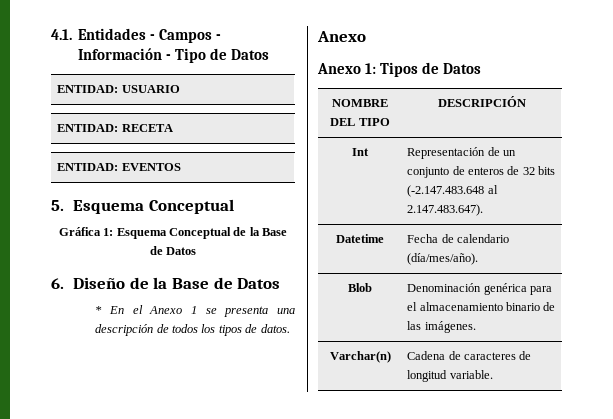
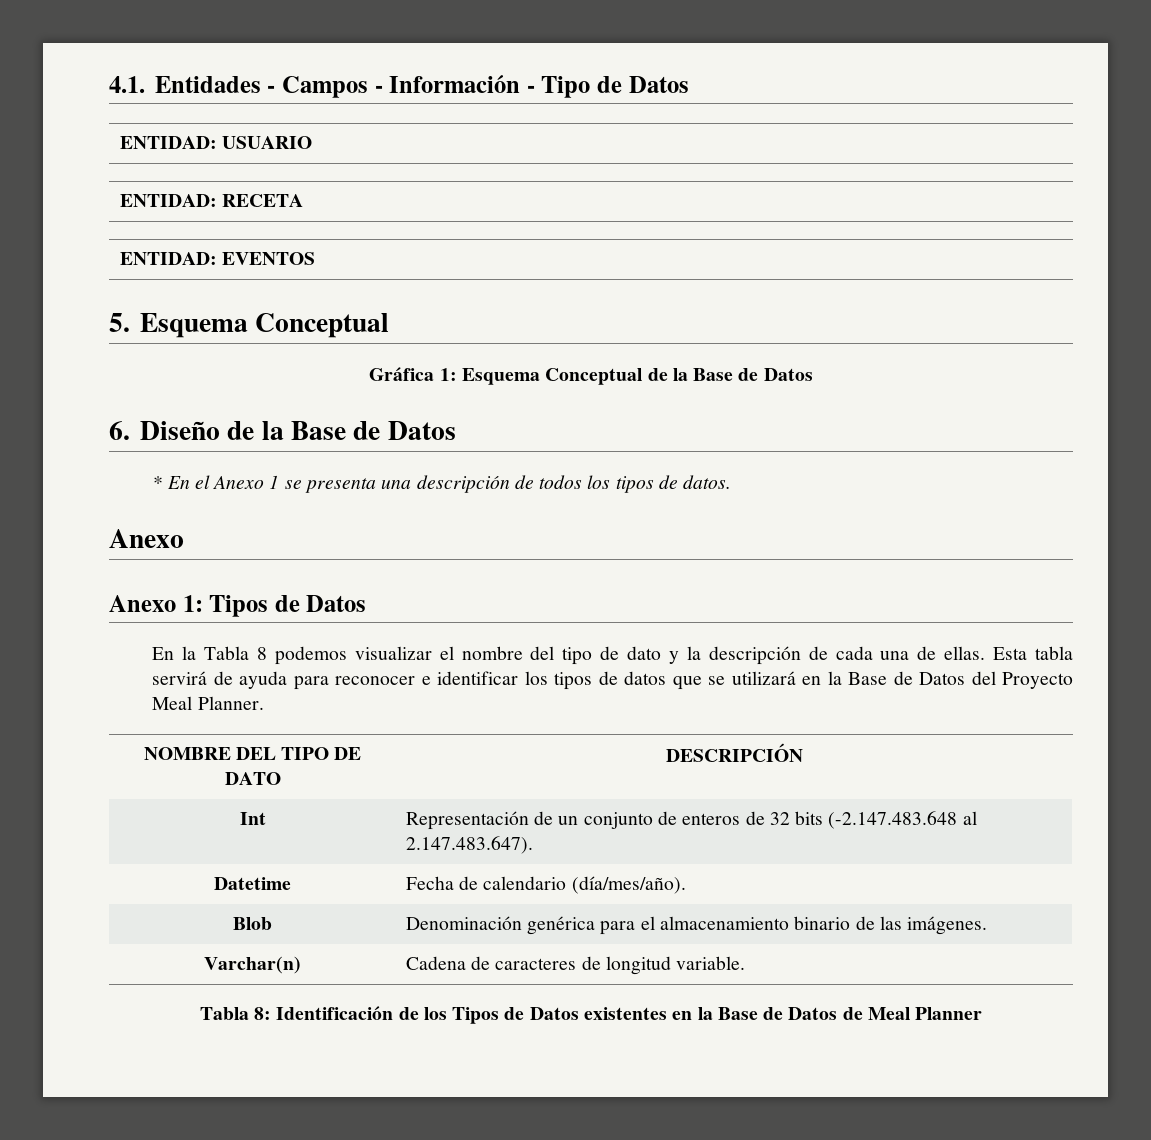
+ En la Tabla 8 podemos visualizar el nombre del tipo de dato y la descripción de cada una de ellas. Esta tabla servirá de ayuda para reconocer e identificar los tipos de datos que se utilizará en la Base de Datos del Proyecto Meal Planner.
- NOMBRE DEL TIPO | DESCRIPCIÓN
+ NOMBRE DEL TIPO DE DATO | DESCRIPCIÓN
+ Tabla 8: Identificación de los Tipos de Datos existentes en la Base de Datos de Meal Planner

